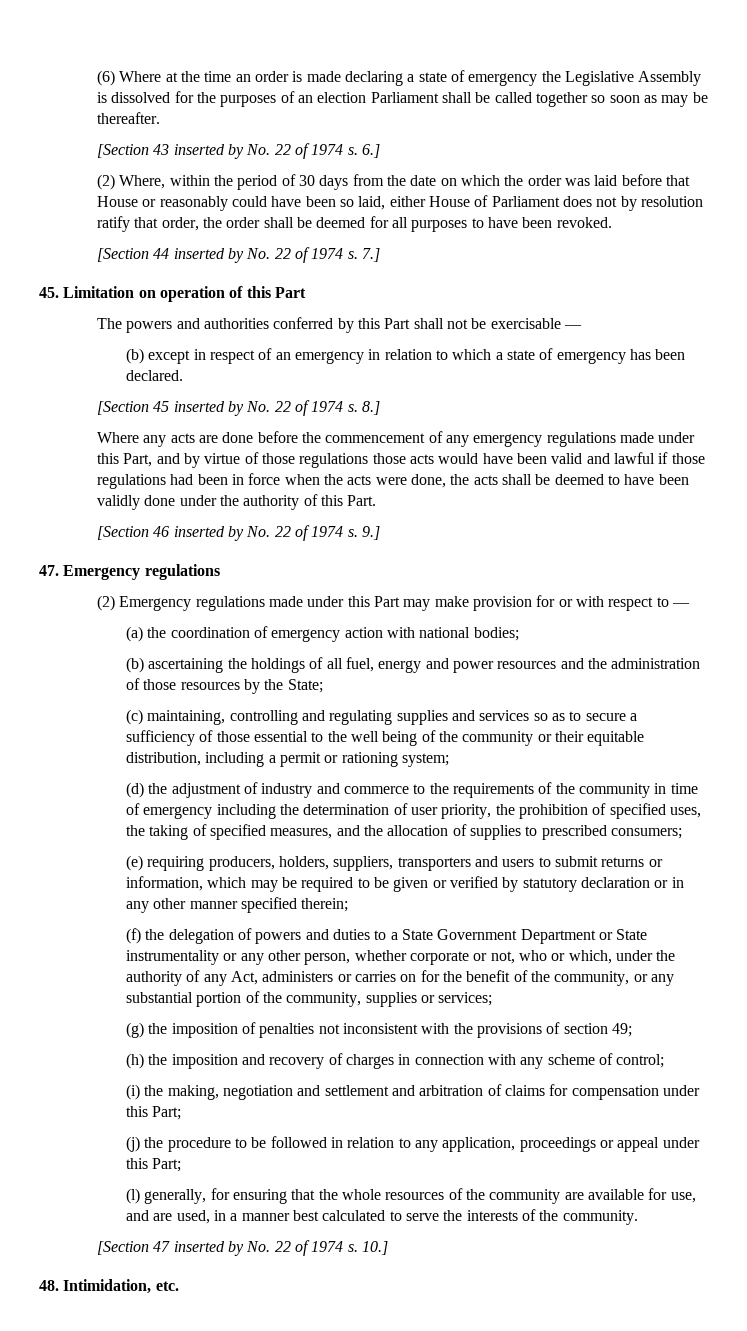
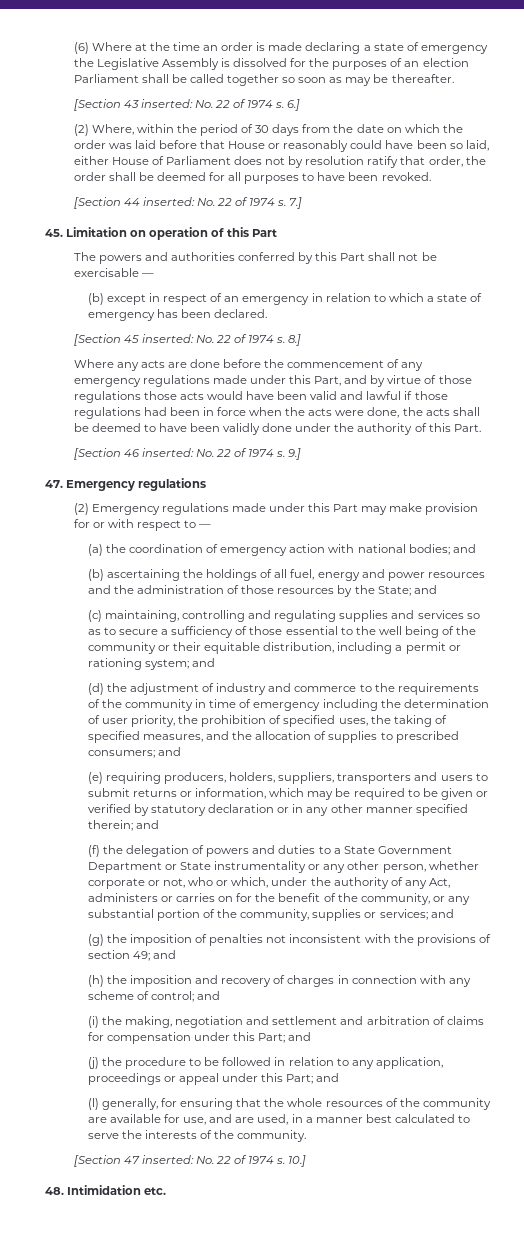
- [Section 43 inserted by No. 22 of 1974 s.
+ [Section 43 inserted: No. 22 of 1974 s.
- [Section 44 inserted by No. 22 of 1974 s.
+ [Section 44 inserted: No. 22 of 1974 s.
- [Section 45 inserted by No. 22 of 1974 s.
+ [Section 45 inserted: No. 22 of 1974 s.
- [Section 46 inserted by No. 22 of 1974 s.
+ [Section 46 inserted: No. 22 of 1974 s.
- (a) the coordination of emergency action with national bodies;
+ (a) the coordination of emergency action with national bodies; and
- (b) ascertaining the holdings of all fuel, energy and power resources and the administration of those resources by the State;
+ (b) ascertaining the holdings of all fuel, energy and power resources and the administration of those resources by the State; and
- (c) maintaining, controlling and regulating supplies and services so as to secure a sufficiency of those essential to the well being of the community or their equitable distribution, including a permit or rationing system;
+ (c) maintaining, controlling and regulating supplies and services so as to secure a sufficiency of those essential to the well being of the community or their equitable distribution, including a permit or rationing system; and
- (d) the adjustment of industry and commerce to the requirements of the community in time of emergency including the determination of user priority, the prohibition of specified uses, the taking of specified measures, and the allocation of supplies to prescribed consumers;
+ (d) the adjustment of industry and commerce to the requirements of the community in time of emergency including the determination of user priority, the prohibition of specified uses, the taking of specified measures, and the allocation of supplies to prescribed consumers; and
- (e) requiring producers, holders, suppliers, transporters and users to submit returns or information, which may be required to be given or verified by statutory declaration or in any other manner specified therein;
+ (e) requiring producers, holders, suppliers, transporters and users to submit returns or information, which may be required to be given or verified by statutory declaration or in any other manner specified therein; and
- (f) the delegation of powers and duties to a State Government Department or State instrumentality or any other person, whether corporate or not, who or which, under the authority of any Act, administers or carries on for the benefit of the community, or any substantial portion of the community, supplies or services;
+ (f) the delegation of powers and duties to a State Government Department or State instrumentality or any other person, whether corporate or not, who or which, under the authority of any Act, administers or carries on for the benefit of the community, or any substantial portion of the community, supplies or services; and
- (g) the imposition of penalties not inconsistent with the provisions of section 49;
+ (g) the imposition of penalties not inconsistent with the provisions of section 49; and
- (h) the imposition and recovery of charges in connection with any scheme of control;
+ (h) the imposition and recovery of charges in connection with any scheme of control; and
- (i) the making, negotiation and settlement and arbitration of claims for compensation under this Part;
+ (i) the making, negotiation and settlement and arbitration of claims for compensation under this Part; and
- (j) the procedure to be followed in relation to any application, proceedings or appeal under this Part;
+ (j) the procedure to be followed in relation to any application, proceedings or appeal under this Part; and
- [Section 47 inserted by No. 22 of 1974 s.
+ [Section 47 inserted: No. 22 of 1974 s.
- 48. Intimidation, etc.
+ 48. Intimidation etc.

